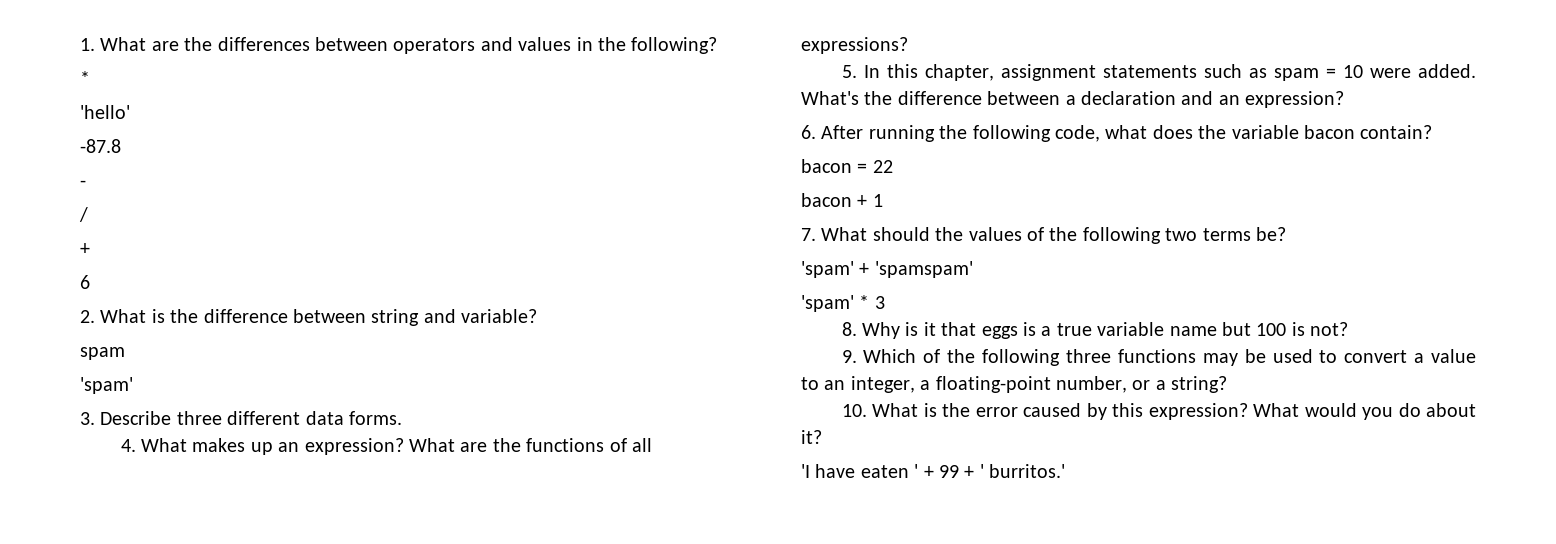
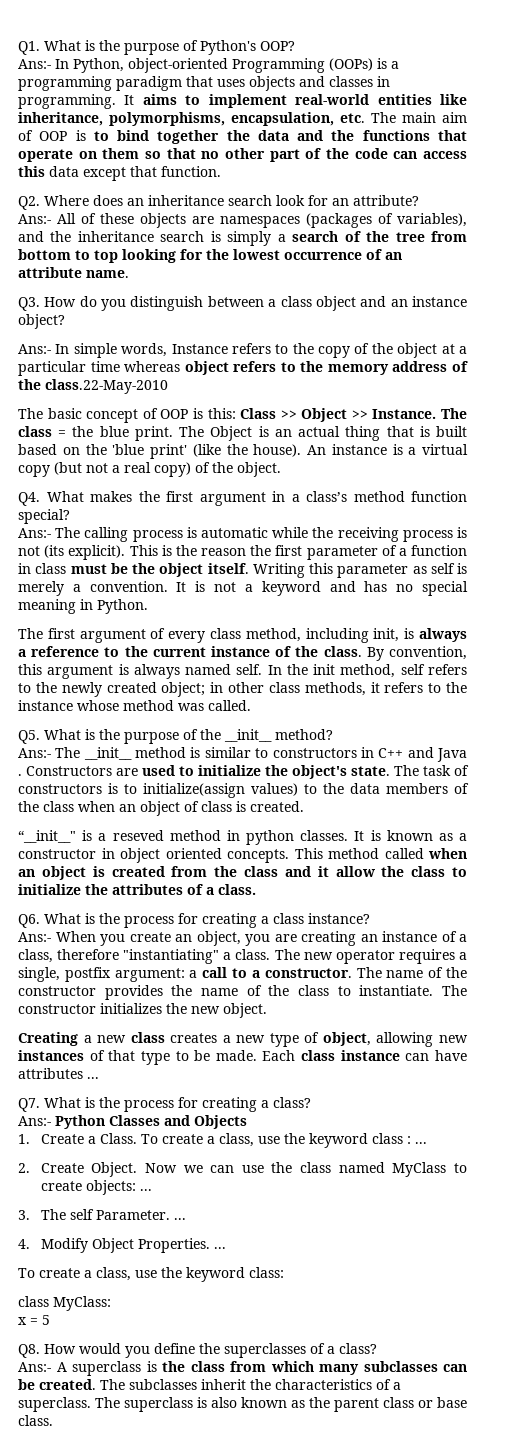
- 1. What are the differences between operators and values in the following?
- *
- 'hello'
- -87.8
- -
- /
- +
- 6
- 2. What is the difference between string and variable?
- spam
- 'spam'
- 3. Describe three different data forms.
- 4. What makes up an expression? What are the functions of all expressions?
- 5. In this chapter, assignment statements such as spam = 10 were added. What's the difference between a declaration and an expression?
- 6. After running the following code, what does the variable bacon contain?
- bacon = 22
- bacon + 1
- 7. What should the values of the following two terms be?
- 'spam' + 'spamspam'
- 'spam' * 3
- 8. Why is it that eggs is a true variable name but 100 is not?
- 9. Which of the following three functions may be used to convert a value to an integer, a floating-point number, or a string?
- 10. What is the error caused by this expression? What would you do about it?
- 'I have eaten ' + 99 + ' burritos.'
+ Q1. What is the purpose of Python's OOP?
+ Ans:- In Python, object-oriented Programming (OOPs) is a programming paradigm that uses objects and classes in programming. It aims to implement real-world entities like inheritance, polymorphisms, encapsulation, etc. The main aim of OOP is to bind together the data and the functions that operate on them so that no other part of the code can access this data except that function.
+ Q2. Where does an inheritance search look for an attribute?
+ Ans:- All of these objects are namespaces (packages of variables), and the inheritance search is simply a search of the tree from bottom to top looking for the lowest occurrence of an attribute name.
+ Q3. How do you distinguish between a class object and an instance object?
+ Ans:- In simple words, Instance refers to the copy of the object at a particular time whereas object refers to the memory address of the class.22-May-2010
+ The basic concept of OOP is this: Class >> Object >> Instance. The class = the blue print. The Object is an actual thing that is built based on the 'blue print' (like the house). An instance is a virtual copy (but not a real copy) of the object.
+ Q4. What makes the first argument in a class’s method function special?
+ Ans:- The calling process is automatic while the receiving process is not (its explicit). This is the reason the first parameter of a function in class must be the object itself. Writing this parameter as self is merely a convention. It is not a keyword and has no special meaning in Python.
+ The first argument of every class method, including init, is always a reference to the current instance of the class. By convention, this argument is always named self. In the init method, self refers to the newly created object; in other class methods, it refers to the instance whose method was called.
+ Q5. What is the purpose of the __init__ method?
+ Ans:- The __init__ method is similar to constructors in C++ and Java . Constructors are used to initialize the object's state. The task of constructors is to initialize(assign values) to the data members of the class when an object of class is created.
+ “__init__" is a reseved method in python classes. It is known as a constructor in object oriented concepts. This method called when an object is created from the class and it allow the class to initialize the attributes of a class.
+ Q6. What is the process for creating a class instance?
+ Ans:- When you create an object, you are creating an instance of a class, therefore "instantiating" a class. The new operator requires a single, postfix argument: a call to a constructor. The name of the constructor provides the name of the class to instantiate. The constructor initializes the new object.
+ Creating a new class creates a new type of object, allowing new instances of that type to be made. Each class instance can have attributes ...
+ Q7. What is the process for creating a class?
+ Ans:- Python Classes and Objects
+ 1. Create a Class. To create a class, use the keyword class : ...
+ 2. Create Object. Now we can use the class named MyClass to create objects: ...
+ 3. The self Parameter. ...
+ 4. Modify Object Properties. ...
+ To create a class, use the keyword class:
+ class MyClass:
+ x = 5
+ Q8. How would you define the superclasses of a class?
+ Ans:- A superclass is the class from which many subclasses can be created. The subclasses inherit the characteristics of a superclass. The superclass is also known as the parent class or base class.

